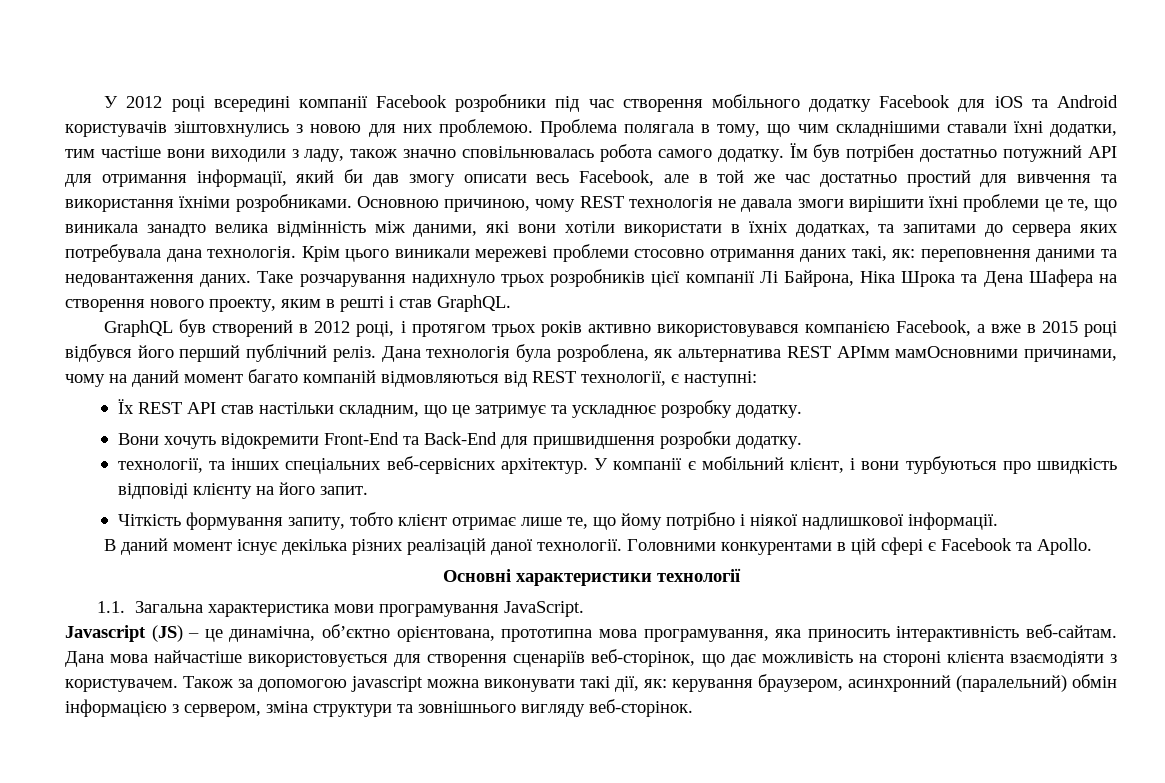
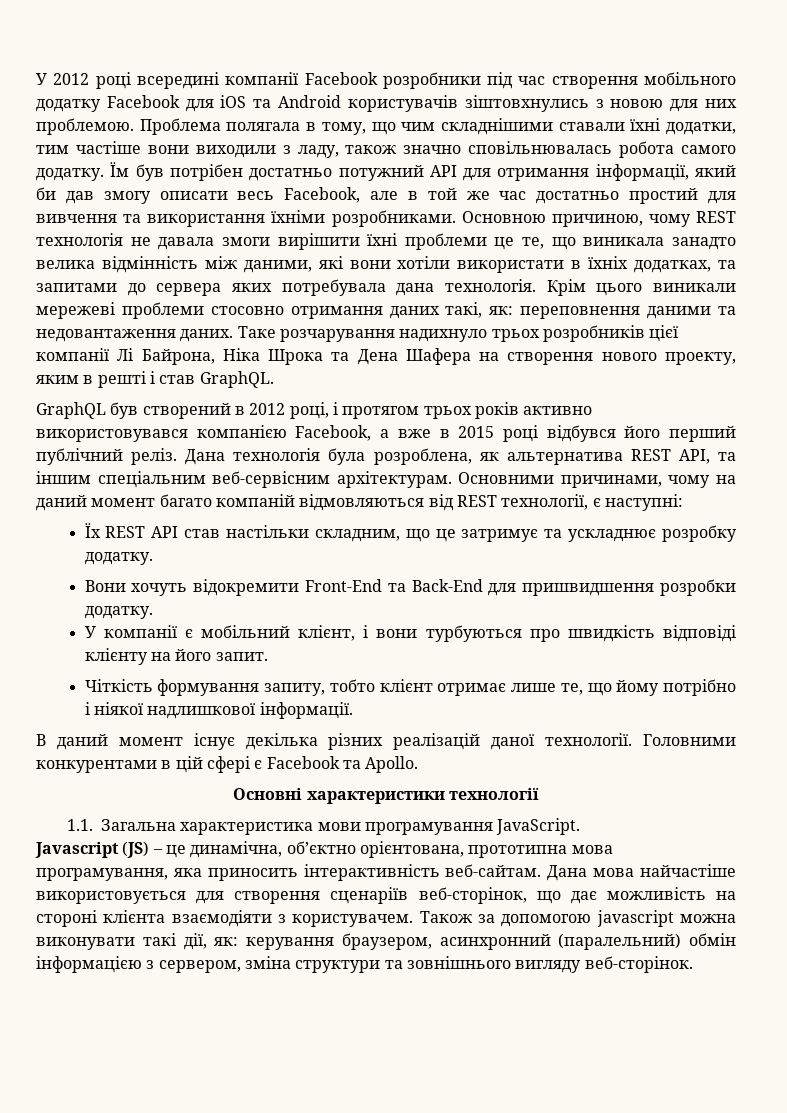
- Дана технологія була розроблена, як альтернатива REST APIмм мамОсновними причинами, чому на даний момент багато компаній відмовляються від REST технології, є наступні:
+ Дана технологія була розроблена, як альтернатива REST API, та іншим спеціальним веб-сервісним архітектурам. Основними причинами, чому на даний момент багато компаній відмовляються від REST технології, є наступні:
- технології, та інших спеціальних веб-сервісних архітектур.

